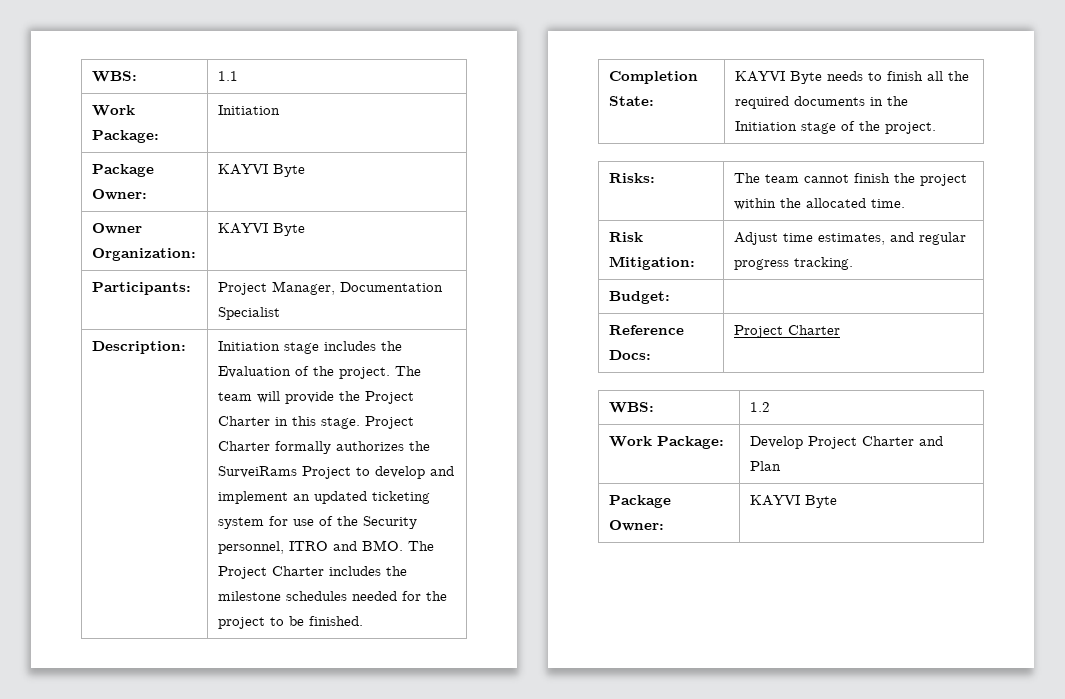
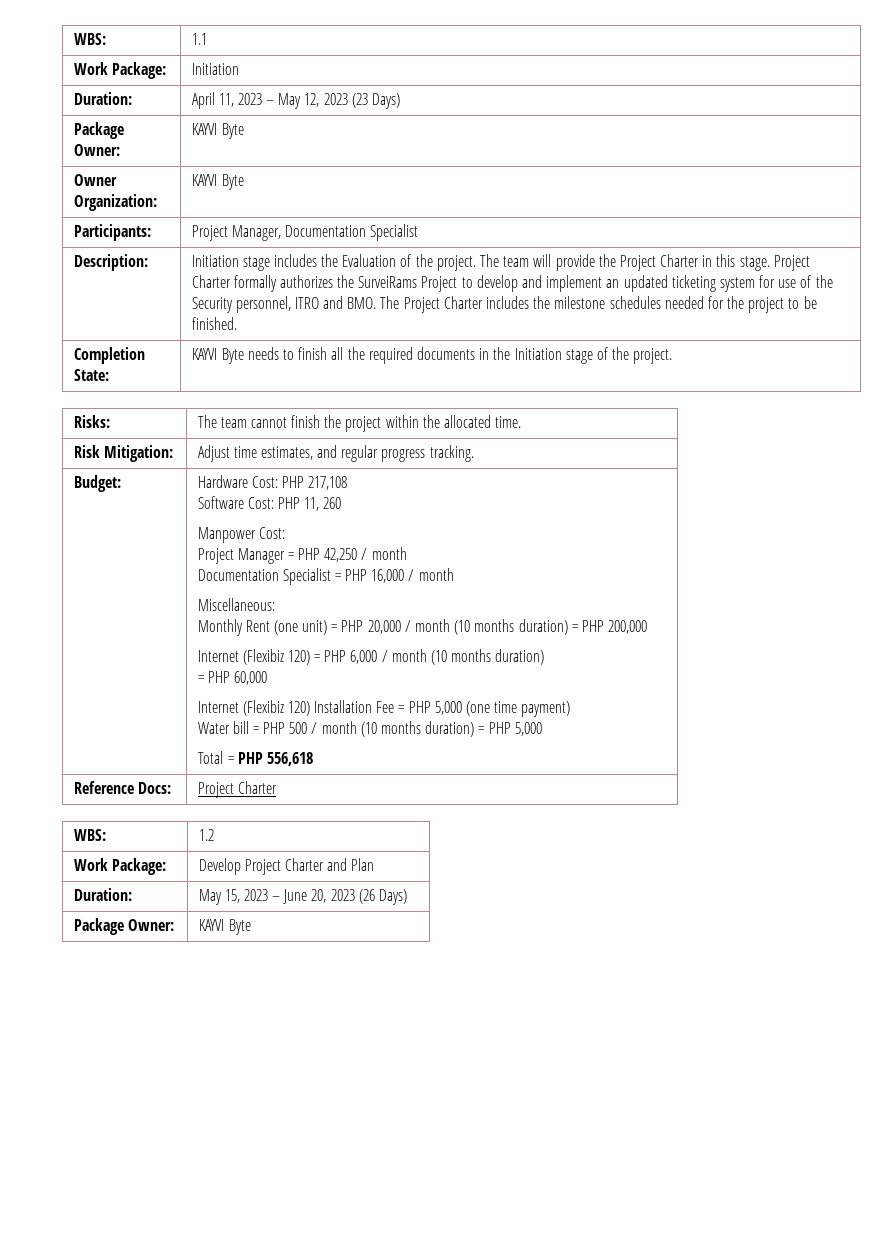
+ Duration: | April 11, 2023 – May 12, 2023 (23 Days)
+ Hardware Cost: PHP 217,108
+ Software Cost: PHP 11, 260
+ Manpower Cost:
+ Project Manager = PHP 42,250 / month
+ Documentation Specialist = PHP 16,000 / month
+ Miscellaneous:
+ Monthly Rent (one unit) = PHP 20,000 / month (10 months duration) = PHP 200,000
+ Internet (Flexibiz 120) = PHP 6,000 / month (10 months duration)
+ = PHP 60,000
+ Internet (Flexibiz 120) Installation Fee = PHP 5,000 (one time payment)
+ Water bill = PHP 500 / month (10 months duration) = PHP 5,000
+ Total = PHP 556,618
+ Duration: | May 15, 2023 – June 20, 2023 (26 Days)

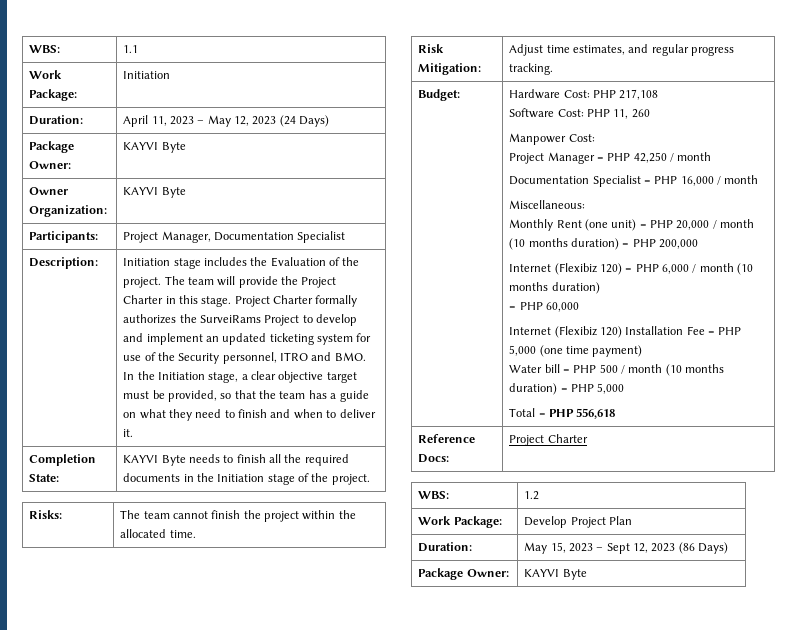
- Duration: | April 11, 2023 – May 12, 2023 (23 Days)
+ Duration: | April 11, 2023 – May 12, 2023 (24 Days)
- Project Charter formally authorizes the SurveiRams Project to develop and implement an updated ticketing system for use of the Security personnel, ITRO and BMO. The Project Charter includes the milestone schedules needed for the project to be finished.
+ Project Charter formally authorizes the SurveiRams Project to develop and implement an updated ticketing system for use of the Security personnel, ITRO and BMO. In the Initiation stage, a clear objective target must be provided, so that the team has a guide on what they need to finish and when to deliver it.
- Work Package: | Develop Project Charter and Plan
+ Work Package: | Develop Project Plan
- Duration: | May 15, 2023 – June 20, 2023 (26 Days)
+ Duration: | May 15, 2023 – Sept 12, 2023 (86 Days)

